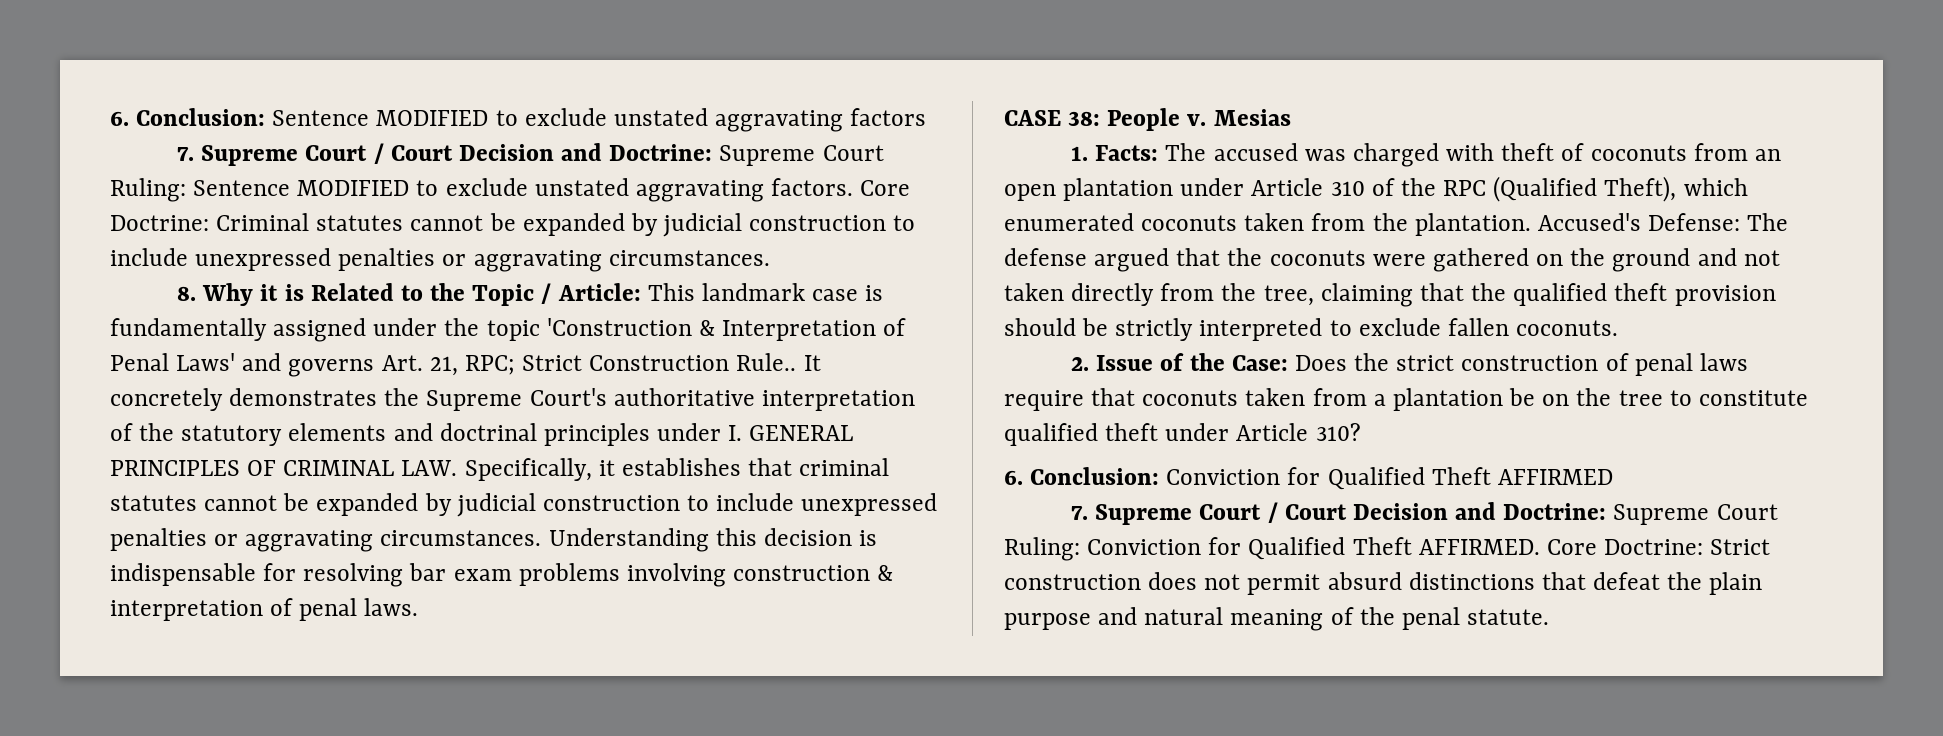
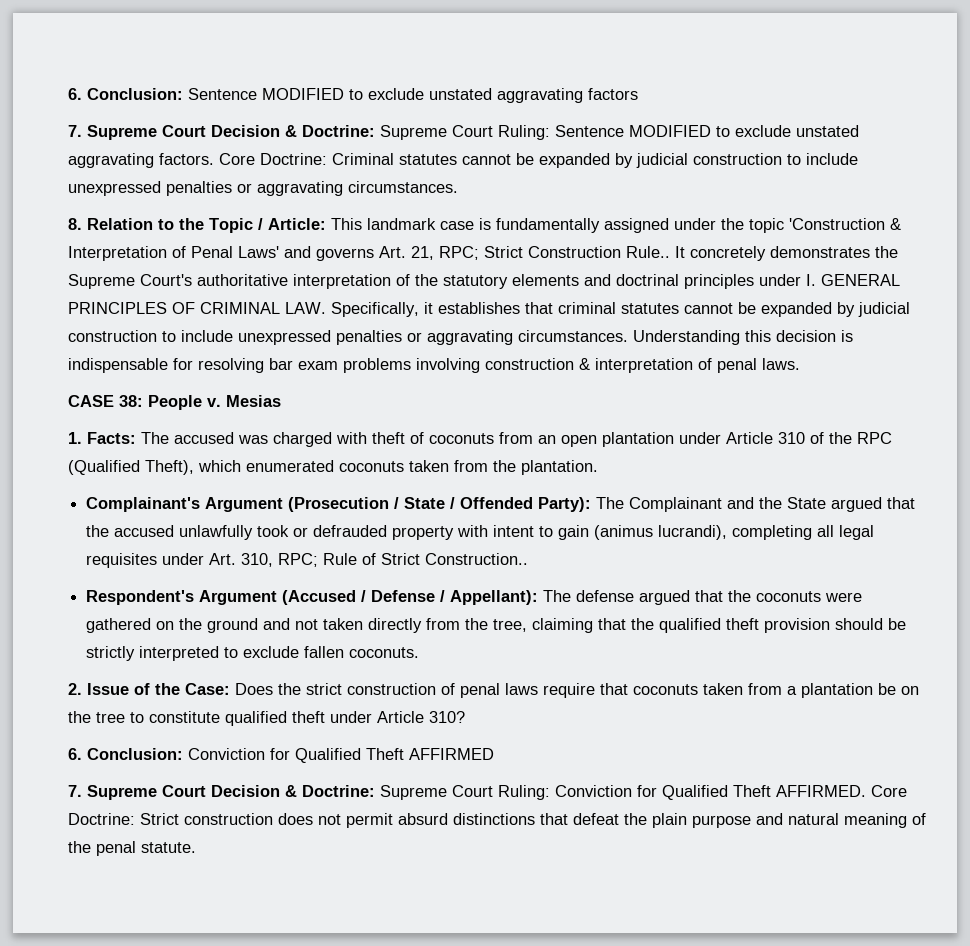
- 7. Supreme Court / Court Decision and Doctrine: Supreme Court Ruling: Sentence MODIFIED to exclude unstated aggravating factors.
+ 7. Supreme Court Decision & Doctrine: Supreme Court Ruling: Sentence MODIFIED to exclude unstated aggravating factors.
- 8. Why it is Related to the Topic / Article: This landmark case is fundamentally assigned under the topic 'Construction & Interpretation of Penal Laws' and governs Art. 21, RPC; Strict Construction Rule..
+ 8. Relation to the Topic / Article: This landmark case is fundamentally assigned under the topic 'Construction & Interpretation of Penal Laws' and governs Art. 21, RPC; Strict Construction Rule..
- The accused was charged with theft of coconuts from an open plantation under Article 310 of the RPC (Qualified Theft), which enumerated coconuts taken from the plantation. Accused's Defense:
+ The accused was charged with theft of coconuts from an open plantation under Article 310 of the RPC (Qualified Theft), which enumerated coconuts taken from the plantation.
+ Complainant's Argument (Prosecution / State / Offended Party): The Complainant and the State argued that the accused unlawfully took or defrauded property with intent to gain (animus lucrandi), completing all legal requisites under Art. 310, RPC; Rule of Strict Construction..
+ Respondent's Argument (Accused / Defense / Appellant):
- 7. Supreme Court / Court Decision and Doctrine: Supreme Court Ruling: Conviction for Qualified Theft AFFIRMED.
+ 7. Supreme Court Decision & Doctrine: Supreme Court Ruling: Conviction for Qualified Theft AFFIRMED.

